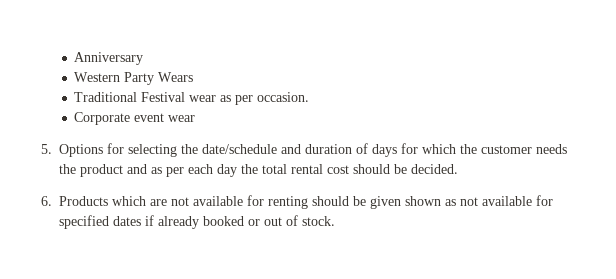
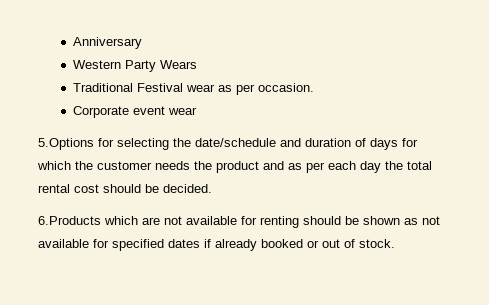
- 5. Options for selecting the date/schedule and duration of days for which the customer needs the product and as per each day the total rental cost should be decided.
+ 5.Options for selecting the date/schedule and duration of days for which the customer needs the product and as per each day the total rental cost should be decided.
- 6. Products which are not available for renting should be given shown as not available for specified dates if already booked or out of stock.
+ 6.Products which are not available for renting should be shown as not available for specified dates if already booked or out of stock.

